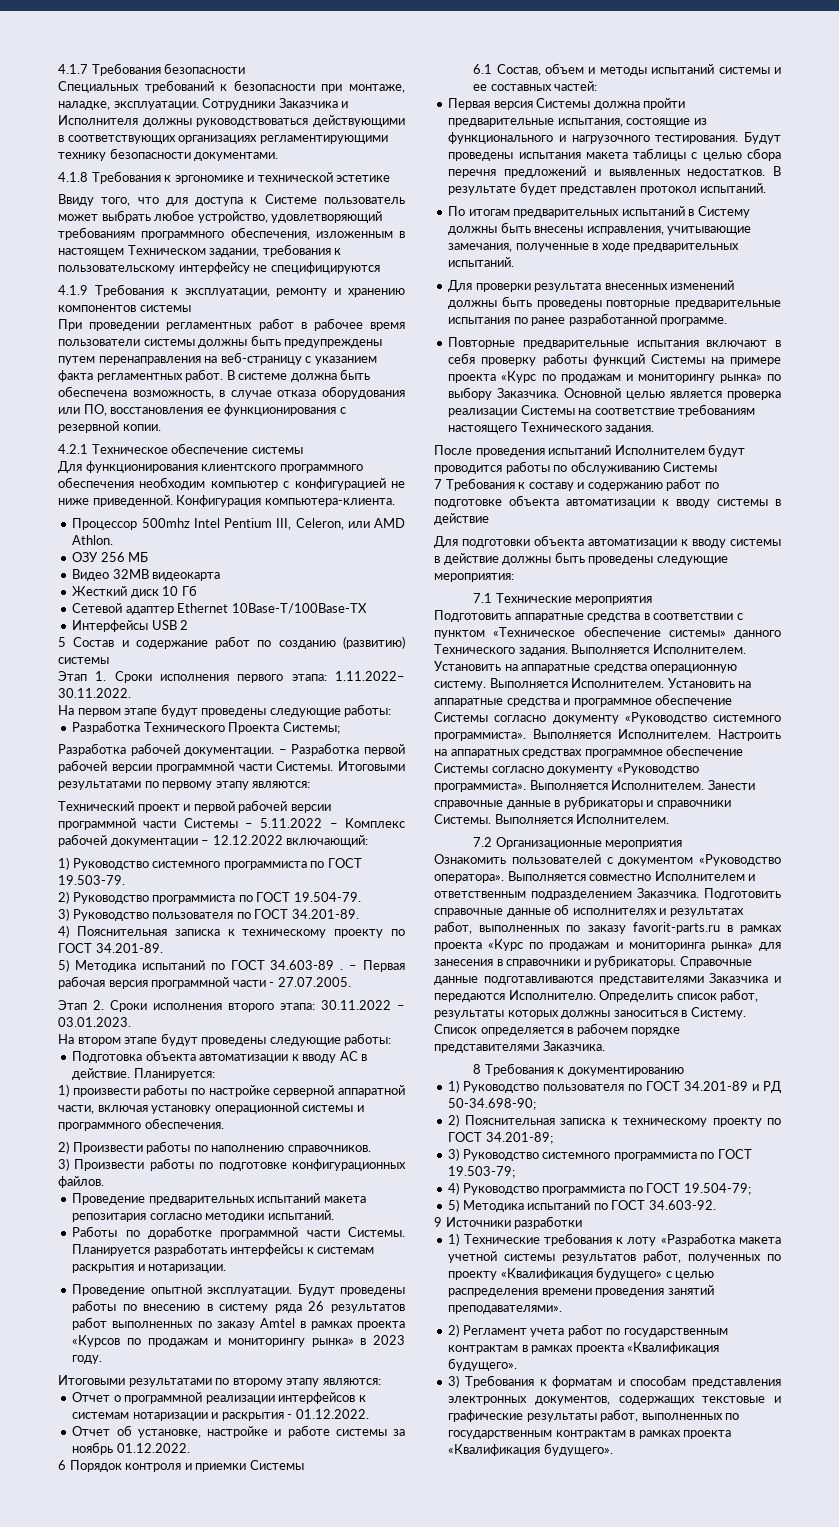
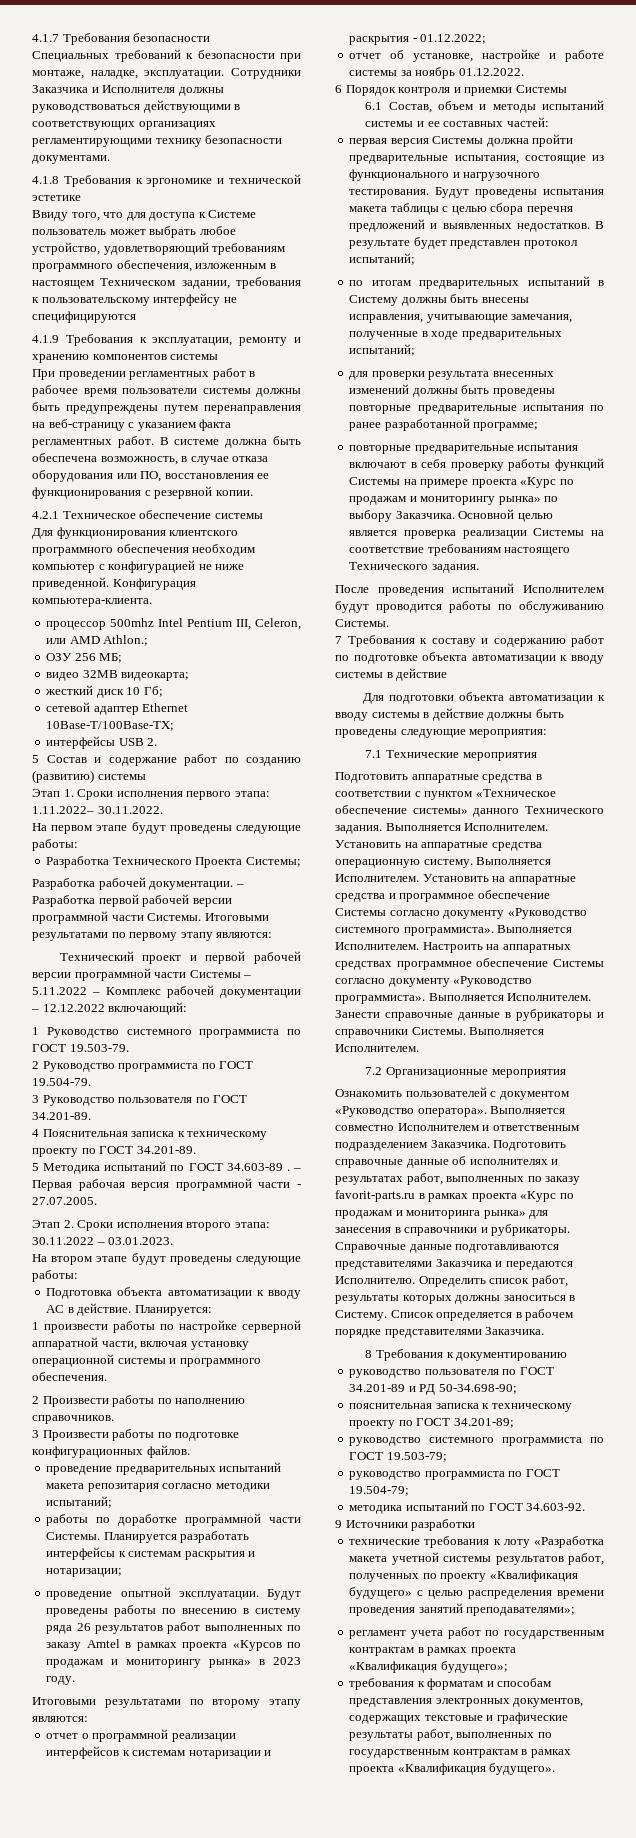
- Процессор 500mhz Intel Pentium III, Celeron, или AMD Athlon.
+ процессор 500mhz Intel Pentium III, Celeron, или AMD Athlon.;
- ОЗУ 256 МБ
- Видео 32MB видеокарта
- Жесткий диск 10 Гб
- Сетевой адаптер Ethernet 10Base-T/100Base-TX
- Интерфейсы USB 2
+ ОЗУ 256 МБ;
+ видео 32MB видеокарта;
+ жесткий диск 10 Гб;
+ сетевой адаптер Ethernet 10Base-T/100Base-TX;
+ интерфейсы USB 2.
- 1) Руководство системного программиста по ГОСТ 19.503-79.
+ 1 Руководство системного программиста по ГОСТ 19.503-79.
- 2) Руководство программиста по ГОСТ 19.504-79.
+ 2 Руководство программиста по ГОСТ 19.504-79.
- 3) Руководство пользователя по ГОСТ 34.201-89.
+ 3 Руководство пользователя по ГОСТ 34.201-89.
- 4) Пояснительная записка к техническому проекту по ГОСТ 34.201-89.
+ 4 Пояснительная записка к техническому проекту по ГОСТ 34.201-89.
- 5) Методика испытаний по ГОСТ 34.603-89 .
+ 5 Методика испытаний по ГОСТ 34.603-89 .
- 1) произвести работы по настройке серверной аппаратной части, включая установку операционной системы и программного обеспечения.
+ 1 произвести работы по настройке серверной аппаратной части, включая установку операционной системы и программного обеспечения.
- 2) Произвести работы по наполнению справочников.
+ 2 Произвести работы по наполнению справочников.
- 3) Произвести работы по подготовке конфигурационных файлов.
+ 3 Произвести работы по подготовке конфигурационных файлов.
- Проведение предварительных испытаний макета репозитария согласно методики испытаний.
- Работы по доработке программной части Системы.
+ проведение предварительных испытаний макета репозитария согласно методики испытаний;
+ работы по доработке программной части Системы.
- Планируется разработать интерфейсы к системам раскрытия и нотаризации.
- Проведение опытной эксплуатации.
+ Планируется разработать интерфейсы к системам раскрытия и нотаризации;
+ проведение опытной эксплуатации.
- Отчет о программной реализации интерфейсов к системам нотаризации и раскрытия - 01.12.2022.
- Отчет об установке, настройке и работе системы за ноябрь 01.12.2022.
+ отчет о программной реализации интерфейсов к системам нотаризации и раскрытия - 01.12.2022;
+ отчет об установке, настройке и работе системы за ноябрь 01.12.2022.
- Первая версия Системы должна пройти предварительные испытания, состоящие из функционального и нагрузочного тестирования.
+ первая версия Системы должна пройти предварительные испытания, состоящие из функционального и нагрузочного тестирования.
- В результате будет представлен протокол испытаний.
- По итогам предварительных испытаний в Систему должны быть внесены исправления, учитывающие замечания, полученные в ходе предварительных испытаний.
- Для проверки результата внесенных изменений должны быть проведены повторные предварительные испытания по ранее разработанной программе.
- Повторные предварительные испытания включают в себя проверку работы функций Системы на примере проекта «Курс по продажам и мониторингу рынка» по выбору Заказчика.
+ В результате будет представлен протокол испытаний;
+ по итогам предварительных испытаний в Систему должны быть внесены исправления, учитывающие замечания, полученные в ходе предварительных испытаний;
+ для проверки результата внесенных изменений должны быть проведены повторные предварительные испытания по ранее разработанной программе;
+ повторные предварительные испытания включают в себя проверку работы функций Системы на примере проекта «Курс по продажам и мониторингу рынка» по выбору Заказчика.
- После проведения испытаний Исполнителем будут проводится работы по обслуживанию Системы
+ После проведения испытаний Исполнителем будут проводится работы по обслуживанию Системы.
- 1) Руководство пользователя по ГОСТ 34.201-89 и РД 50-34.698-90;
+ руководство пользователя по ГОСТ 34.201-89 и РД 50-34.698-90;
- 2) Пояснительная записка к техническому проекту по ГОСТ 34.201-89;
+ пояснительная записка к техническому проекту по ГОСТ 34.201-89;
- 3) Руководство системного программиста по ГОСТ 19.503-79;
+ руководство системного программиста по ГОСТ 19.503-79;
- 4) Руководство программиста по ГОСТ 19.504-79;
+ руководство программиста по ГОСТ 19.504-79;
- 5) Методика испытаний по ГОСТ 34.603-92.
+ методика испытаний по ГОСТ 34.603-92.
- 1) Технические требования к лоту «Разработка макета учетной системы результатов работ, полученных по проекту «Квалификация будущего» с целью распределения времени проведения занятий преподавателями».
- 2) Регламент учета работ по государственным контрактам в рамках проекта «Квалификация будущего».
- 3) Требования к форматам и способам представления электронных документов, содержащих текстовые и графические результаты работ, выполненных по государственным контрактам в рамках проекта «Квалификация будущего».
+ технические требования к лоту «Разработка макета учетной системы результатов работ, полученных по проекту «Квалификация будущего» с целью распределения времени проведения занятий преподавателями»;
+ регламент учета работ по государственным контрактам в рамках проекта «Квалификация будущего»;
+ требования к форматам и способам представления электронных документов, содержащих текстовые и графические результаты работ, выполненных по государственным контрактам в рамках проекта «Квалификация будущего».

